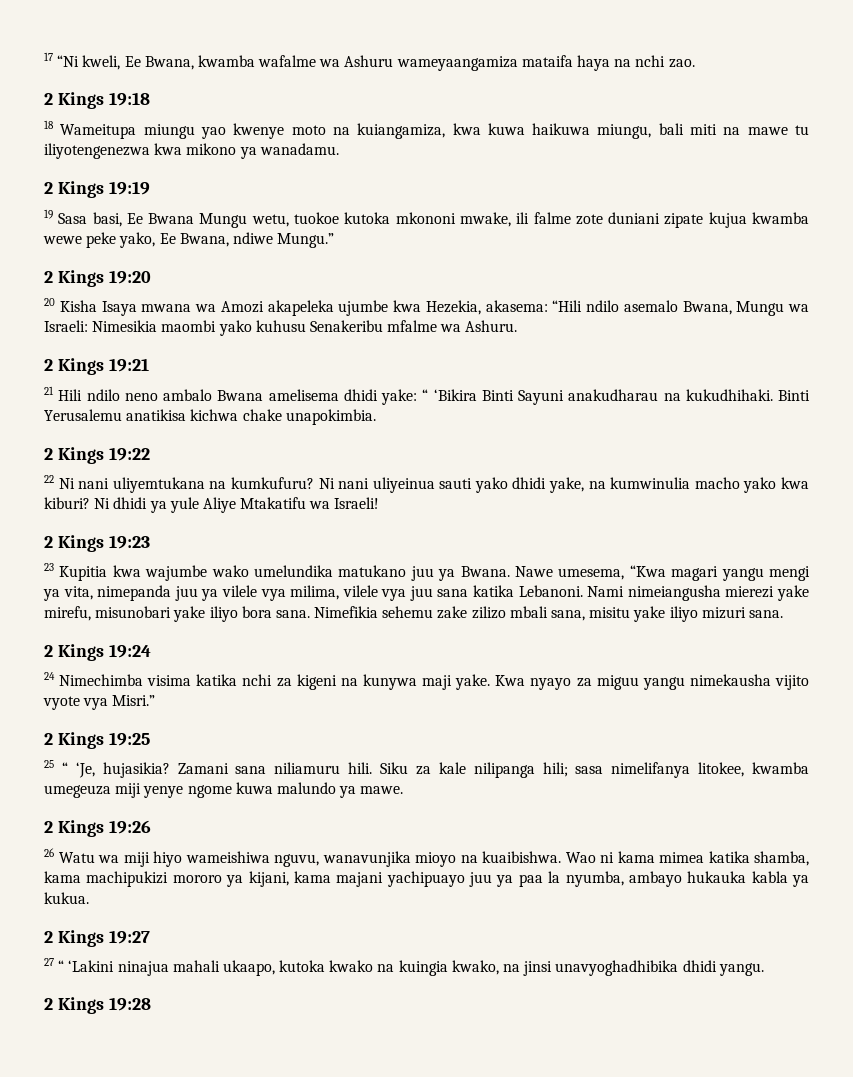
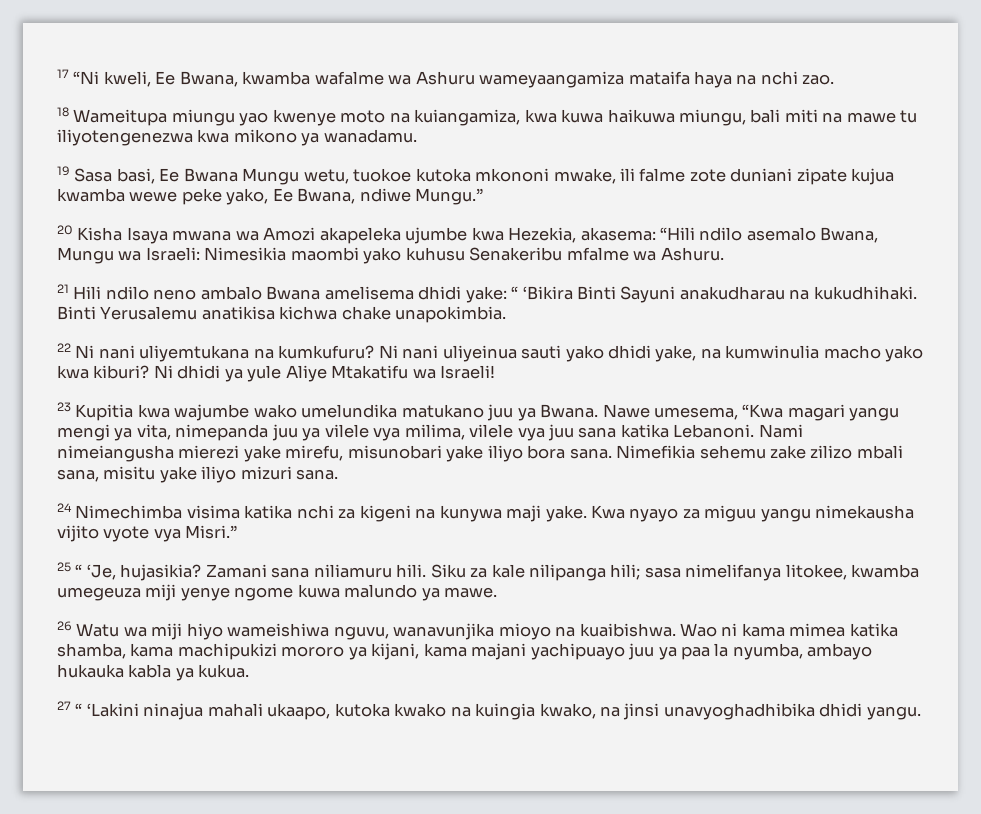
- 2 Kings 19:18
- 2 Kings 19:19
- 2 Kings 19:20
- 2 Kings 19:21
- 2 Kings 19:22
- 2 Kings 19:23
- 2 Kings 19:24
- 2 Kings 19:25
- 2 Kings 19:26
- 2 Kings 19:27
- 2 Kings 19:28

